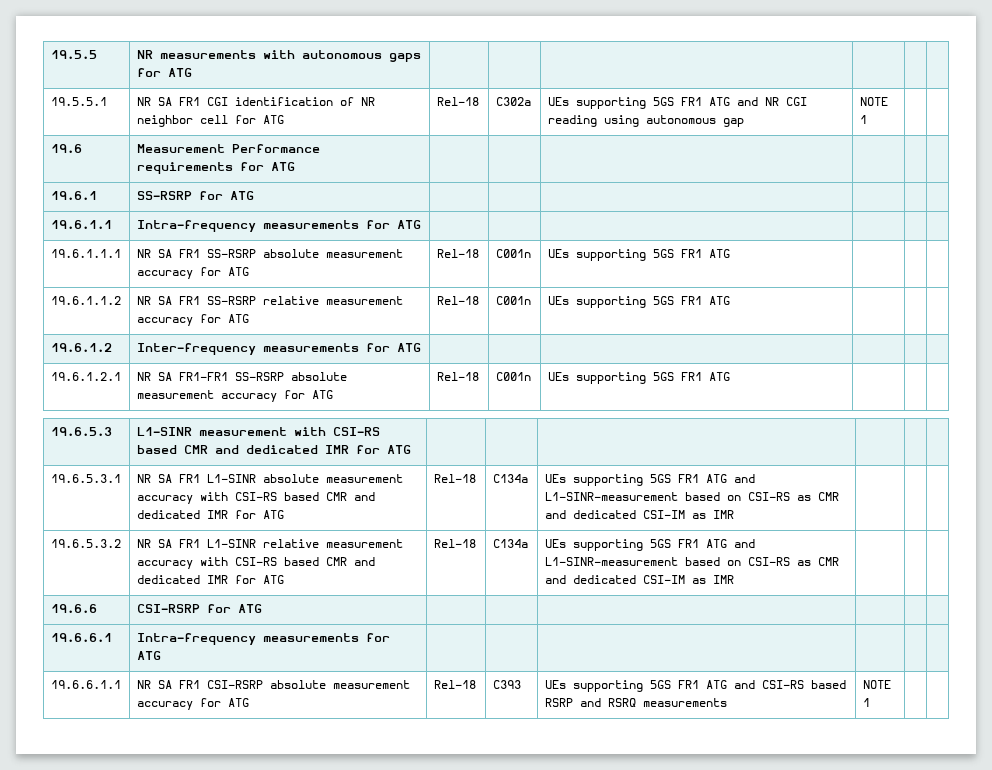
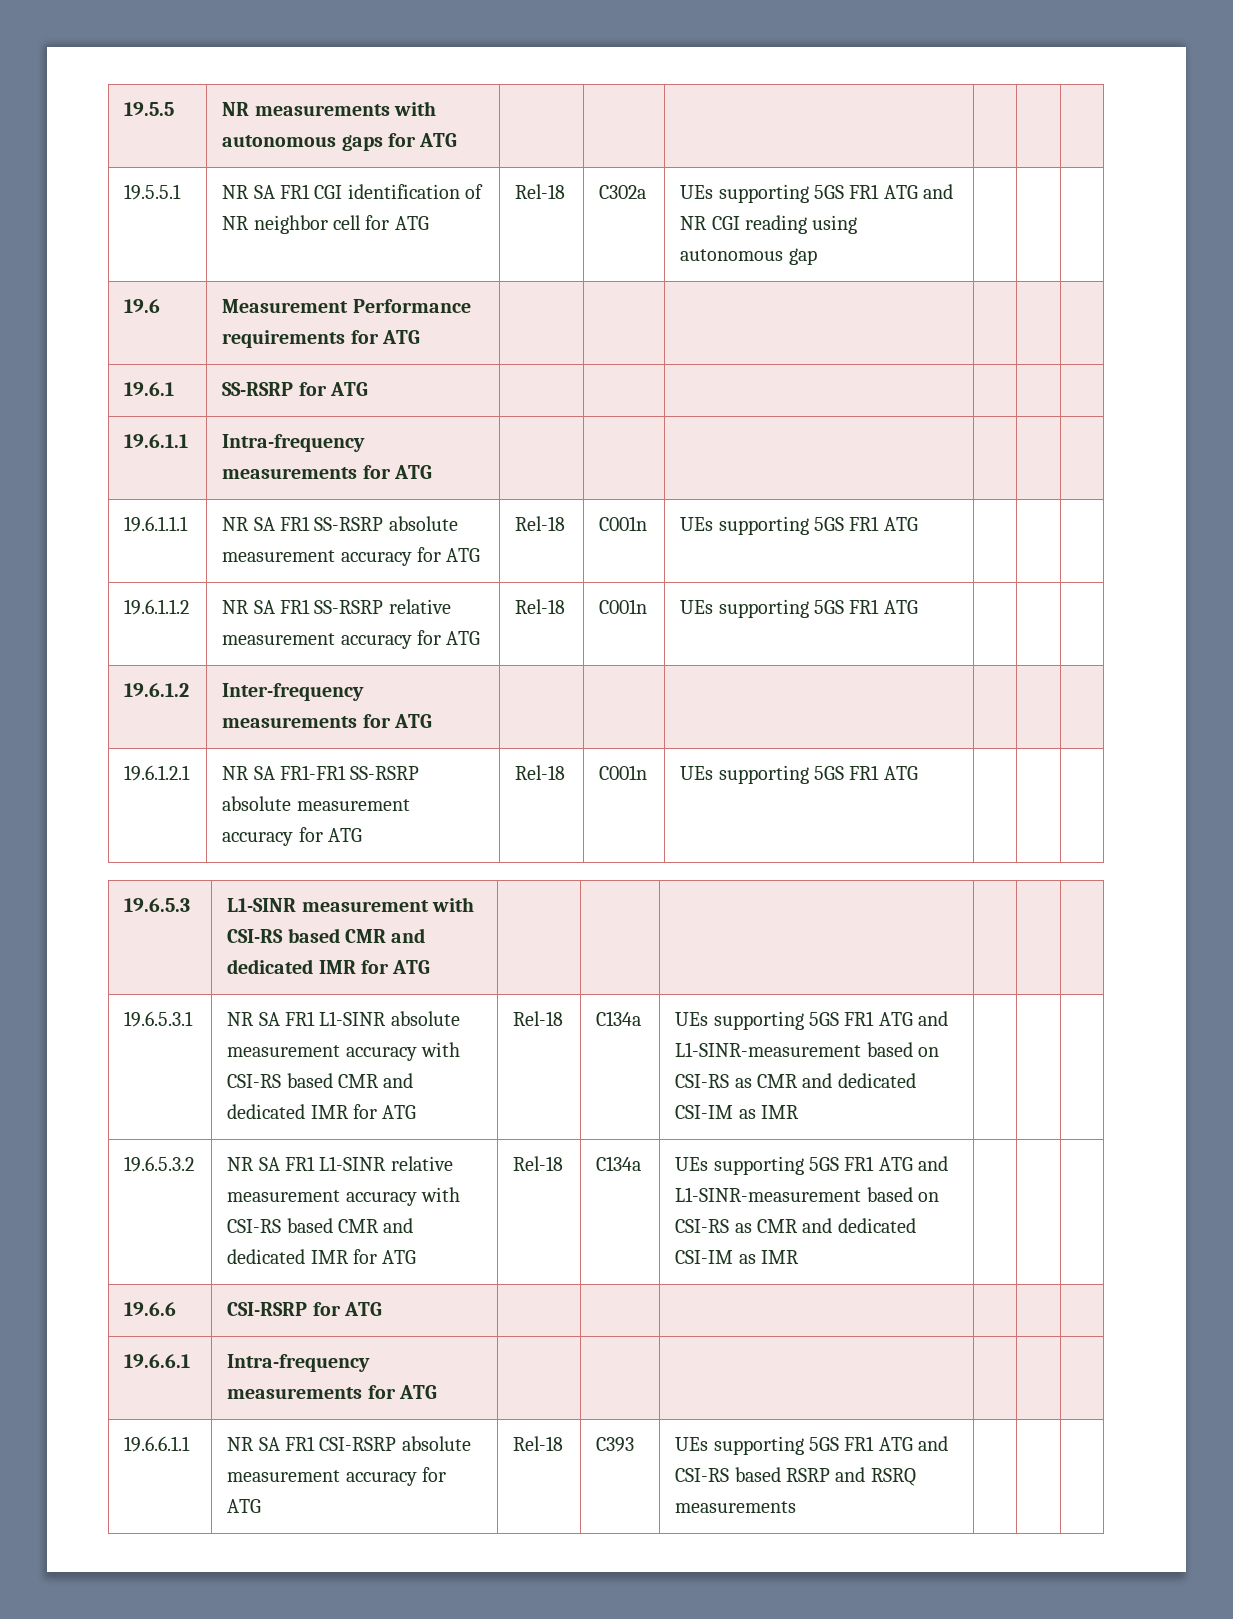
- 19.5.5.1 | NR SA FR1 CGI identification of NR neighbor cell for ATG | Rel-18 | C302a | UEs supporting 5GS FR1 ATG and NR CGI reading using autonomous gap | NOTE 1 | |
+ 19.5.5.1 | NR SA FR1 CGI identification of NR neighbor cell for ATG | Rel-18 | C302a | UEs supporting 5GS FR1 ATG and NR CGI reading using autonomous gap | | |
- 19.6.6.1.1 | NR SA FR1 CSI-RSRP absolute measurement accuracy for ATG | Rel-18 | C393 | UEs supporting 5GS FR1 ATG and CSI-RS based RSRP and RSRQ measurements | NOTE 1 | |
+ 19.6.6.1.1 | NR SA FR1 CSI-RSRP absolute measurement accuracy for ATG | Rel-18 | C393 | UEs supporting 5GS FR1 ATG and CSI-RS based RSRP and RSRQ measurements | | |

